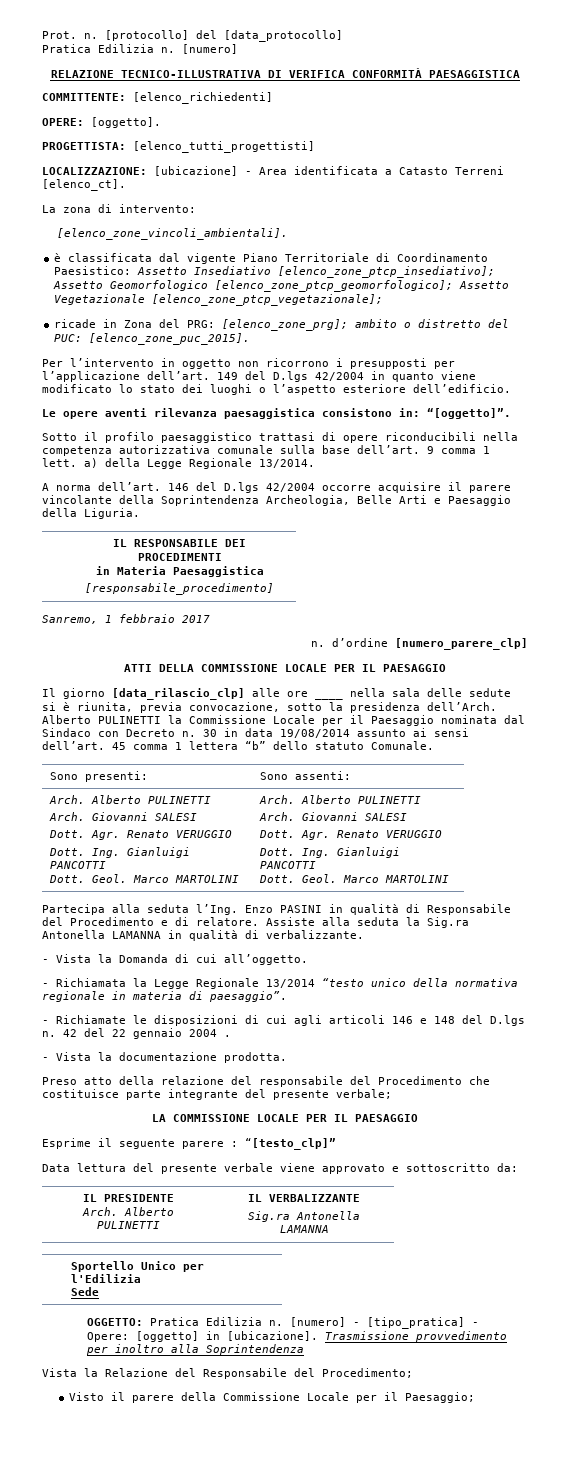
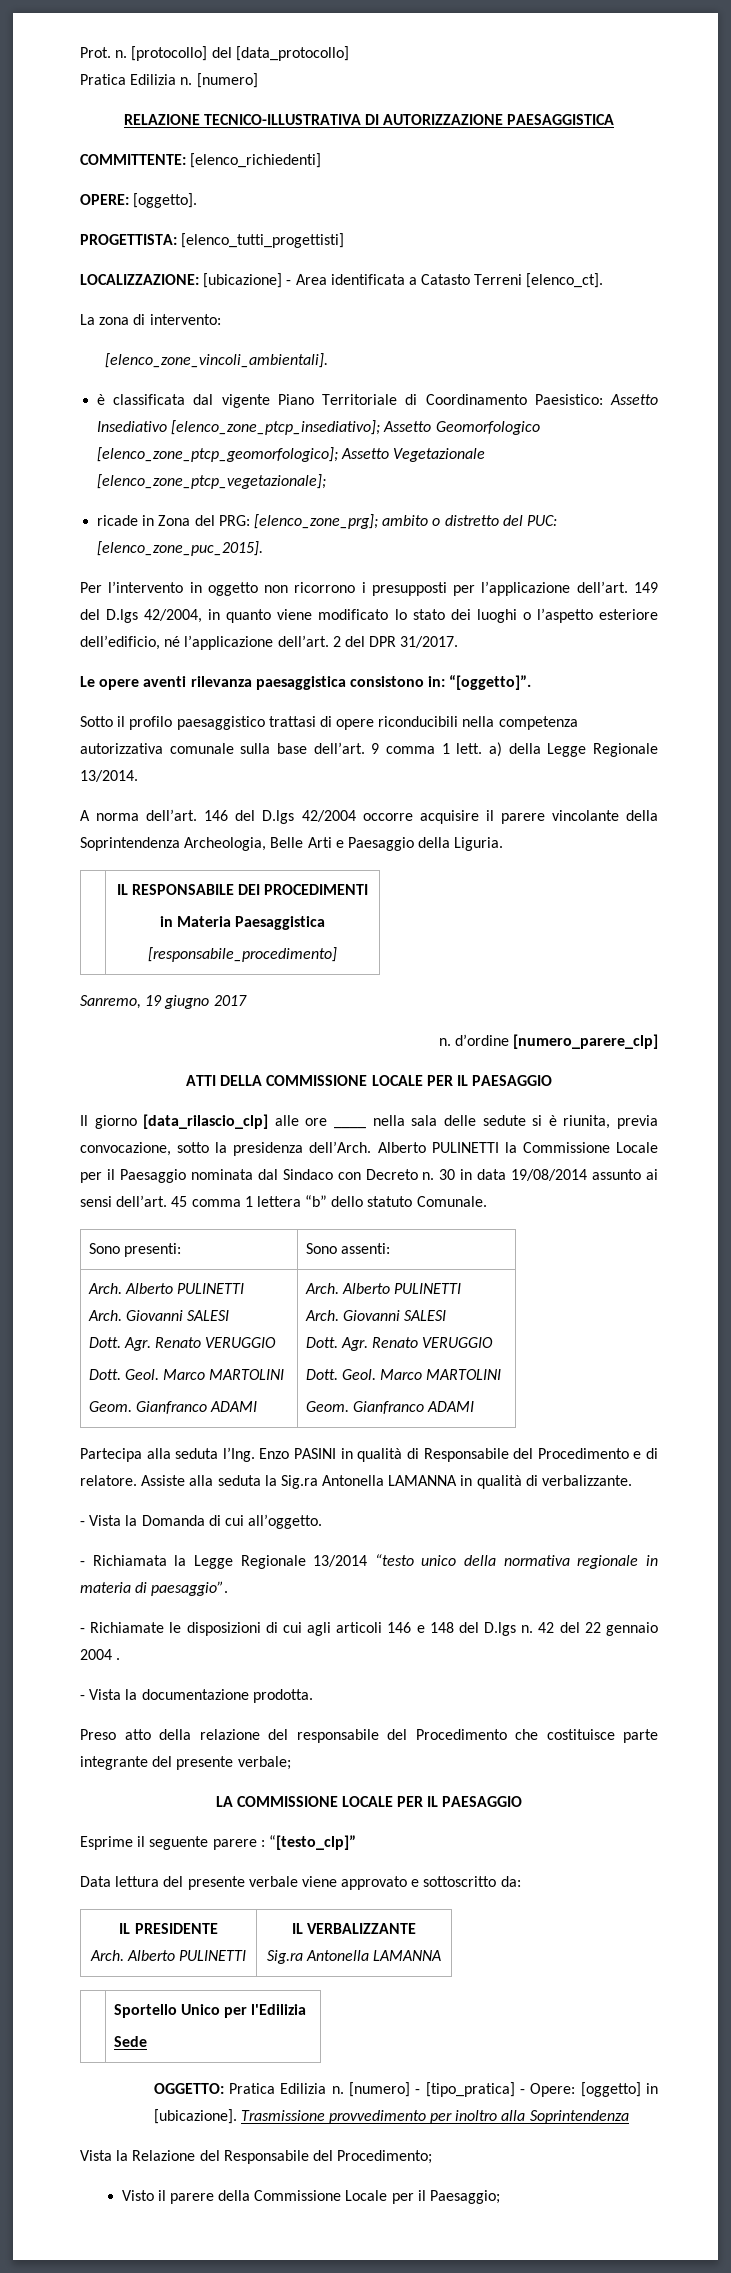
- RELAZIONE TECNICO-ILLUSTRATIVA DI VERIFICA CONFORMITÀ PAESAGGISTICA
+ RELAZIONE TECNICO-ILLUSTRATIVA DI AUTORIZZAZIONE PAESAGGISTICA
- 149 del D.lgs 42/2004 in quanto viene modificato lo stato dei luoghi o l’aspetto esteriore dell’edificio.
+ 149 del D.lgs 42/2004, in quanto viene modificato lo stato dei luoghi o l’aspetto esteriore dell’edificio, né l’applicazione dell’art. 2 del DPR 31/2017.
- Sanremo, 1 febbraio 2017
+ Sanremo, 19 giugno 2017
  Sono presenti: | Sono assenti:
  Arch. Alberto PULINETTI
  Arch. Giovanni SALESI
  Dott. Agr. Renato VERUGGIO
- Dott. Ing. Gianluigi PANCOTTI
- Dott. Geol. Marco MARTOLINI | Arch. Alberto PULINETTI
+ Dott. Geol. Marco MARTOLINI
+ Geom. Gianfranco ADAMI | Arch. Alberto PULINETTI
  Arch. Giovanni SALESI
  Dott. Agr. Renato VERUGGIO
- Dott. Ing. Gianluigi PANCOTTI
  Dott. Geol. Marco MARTOLINI
+ Geom. Gianfranco ADAMI

